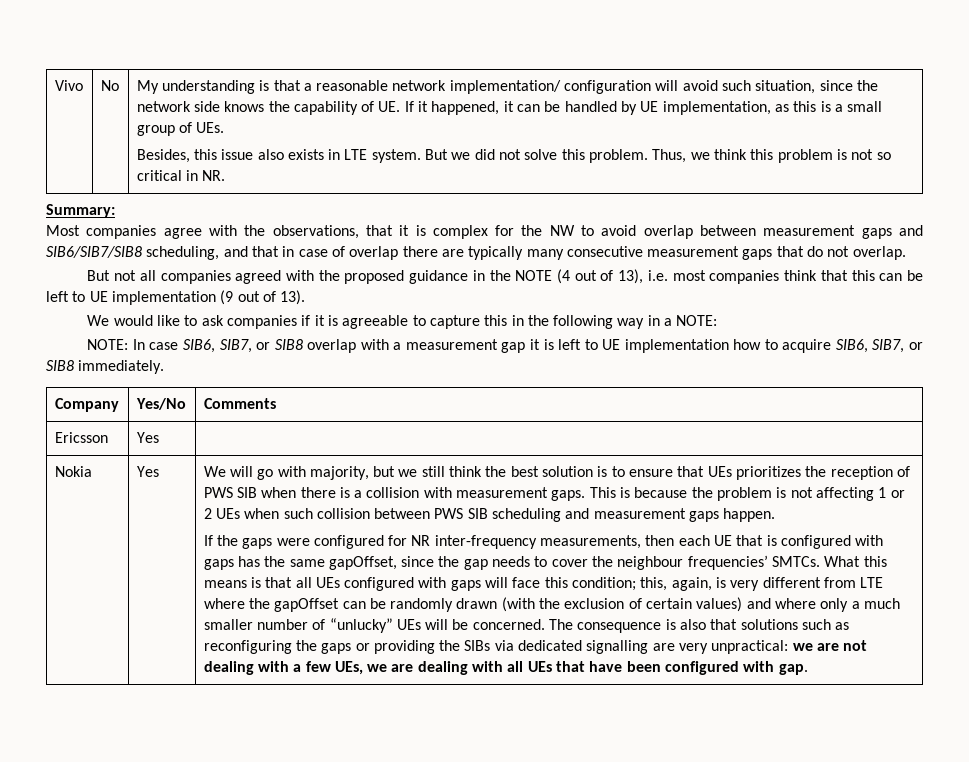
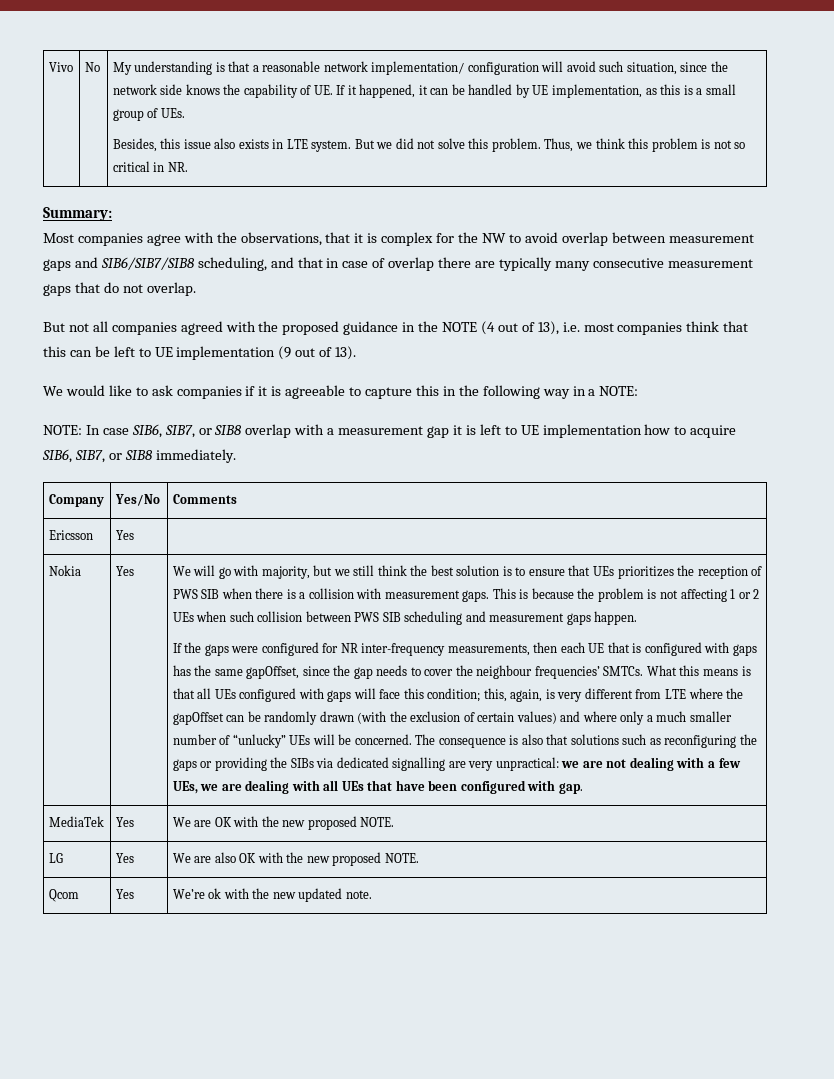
+ MediaTek | Yes | We are OK with the new proposed NOTE.
+ LG | Yes | We are also OK with the new proposed NOTE.
+ Qcom | Yes | We’re ok with the new updated note.

